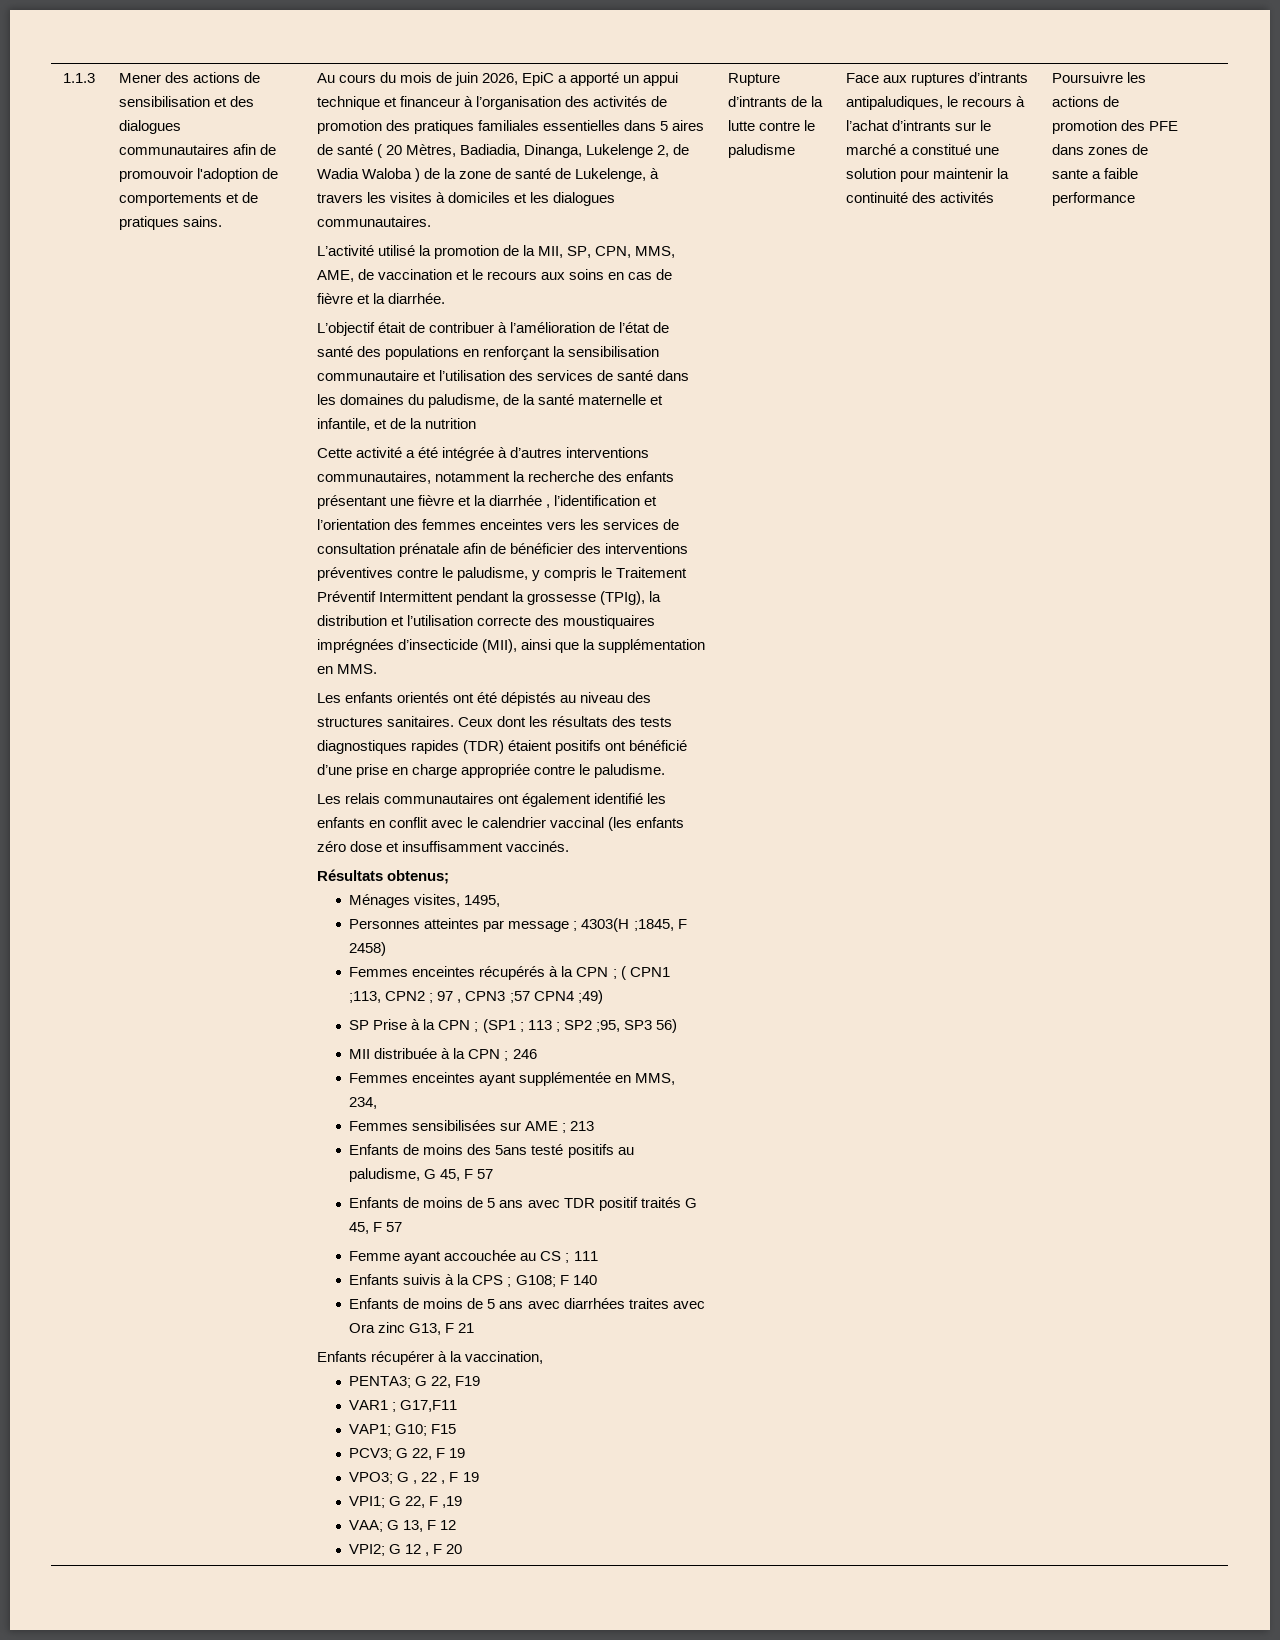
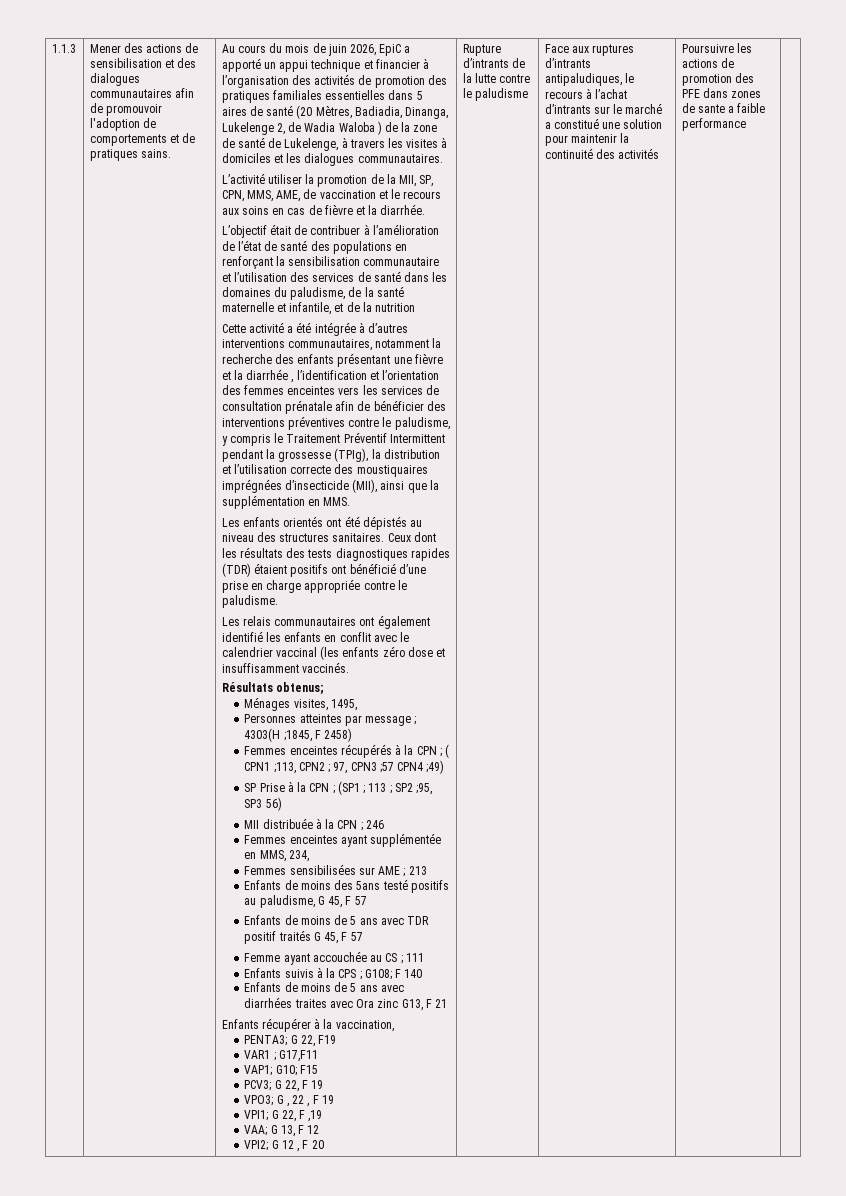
- Au cours du mois de juin 2026, EpiC a apporté un appui technique et financeur à l’organisation des activités de promotion des pratiques familiales essentielles dans 5 aires de santé ( 20 Mètres, Badiadia, Dinanga, Lukelenge 2, de Wadia Waloba ) de la zone de santé de Lukelenge, à travers les visites à domiciles et les dialogues communautaires.
+ Au cours du mois de juin 2026, EpiC a apporté un appui technique et financier à l’organisation des activités de promotion des pratiques familiales essentielles dans 5 aires de santé (20 Mètres, Badiadia, Dinanga, Lukelenge 2, de Wadia Waloba ) de la zone de santé de Lukelenge, à travers les visites à domiciles et les dialogues communautaires.
- L’activité utilisé la promotion de la MII, SP, CPN, MMS, AME, de vaccination et le recours aux soins en cas de fièvre et la diarrhée.
+ L’activité utiliser la promotion de la MII, SP, CPN, MMS, AME, de vaccination et le recours aux soins en cas de fièvre et la diarrhée.
- Femmes enceintes récupérés à la CPN ; ( CPN1 ;113, CPN2 ; 97 , CPN3 ;57 CPN4 ;49)
+ Femmes enceintes récupérés à la CPN ; ( CPN1 ;113, CPN2 ; 97, CPN3 ;57 CPN4 ;49)

